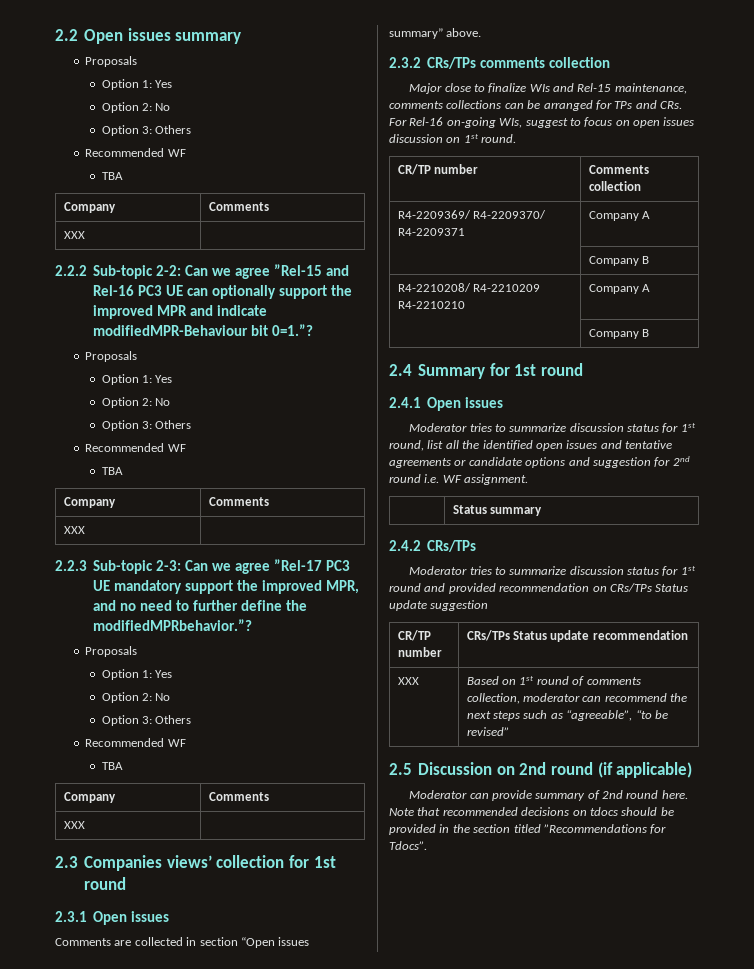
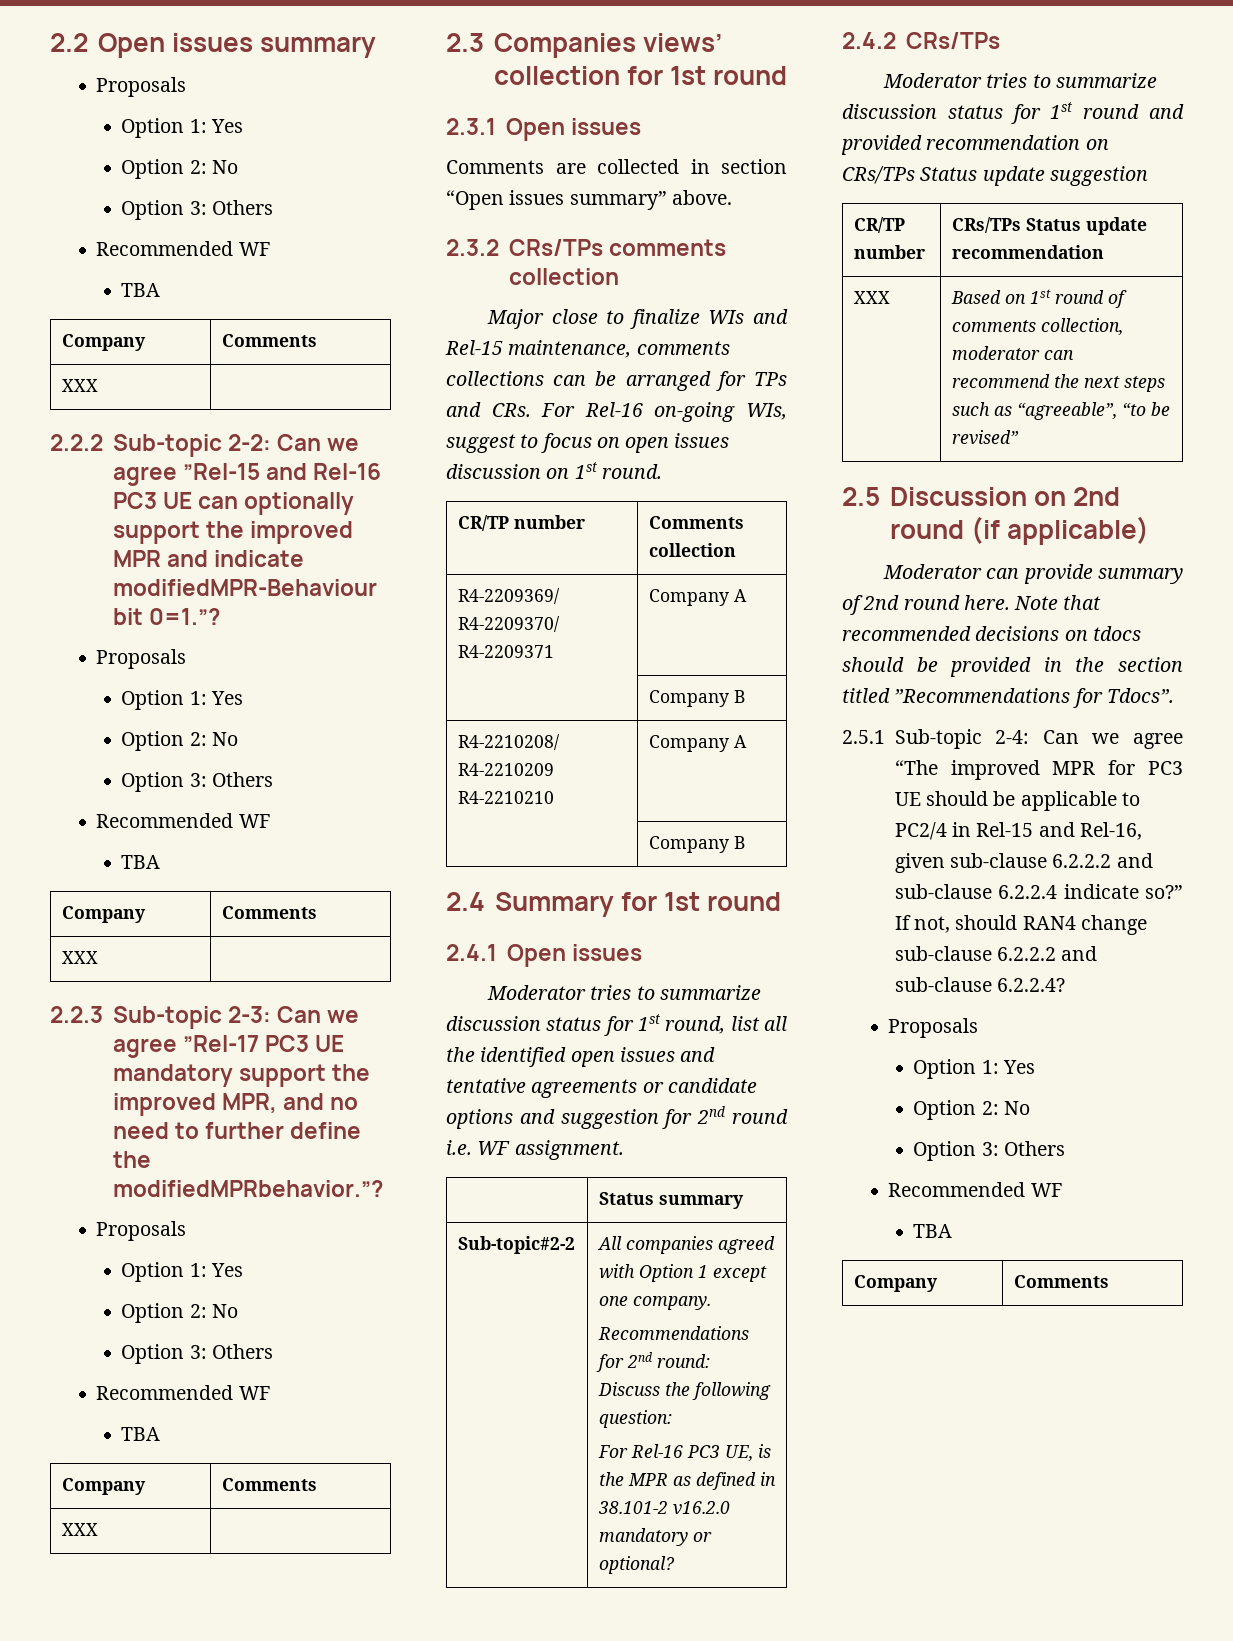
+ Sub-topic#2-2 | All companies agreed with Option 1 except one company.
+ Recommendations for 2nd round: Discuss the following question:
+ For Rel-16 PC3 UE, is the MPR as defined in 38.101-2 v16.2.0 mandatory or optional?
+ 2.5.1 Sub-topic 2-4: Can we agree “The improved MPR for PC3 UE should be applicable to PC2/4 in Rel-15 and Rel-16, given sub-clause 6.2.2.2 and sub-clause 6.2.2.4 indicate so?” If not, should RAN4 change sub-clause 6.2.2.2 and sub-clause 6.2.2.4?
+ Proposals
+ Option 1: Yes
+ Option 2: No
+ Option 3: Others
+ Recommended WF
+ TBA
+ Company | Comments

